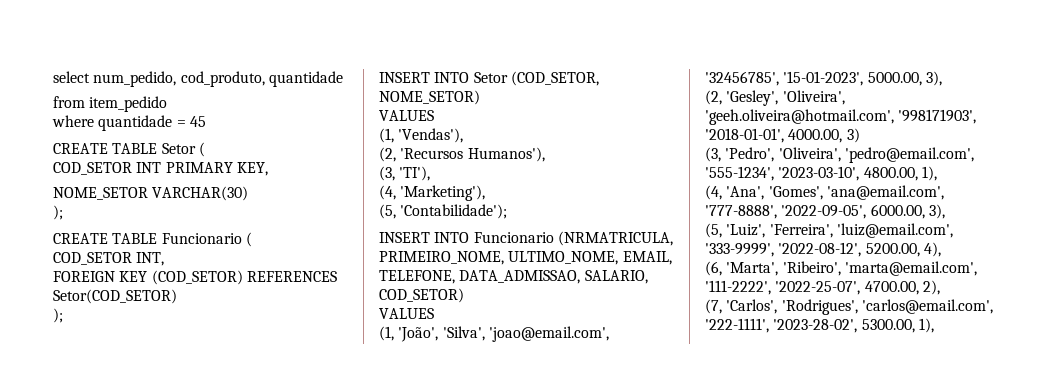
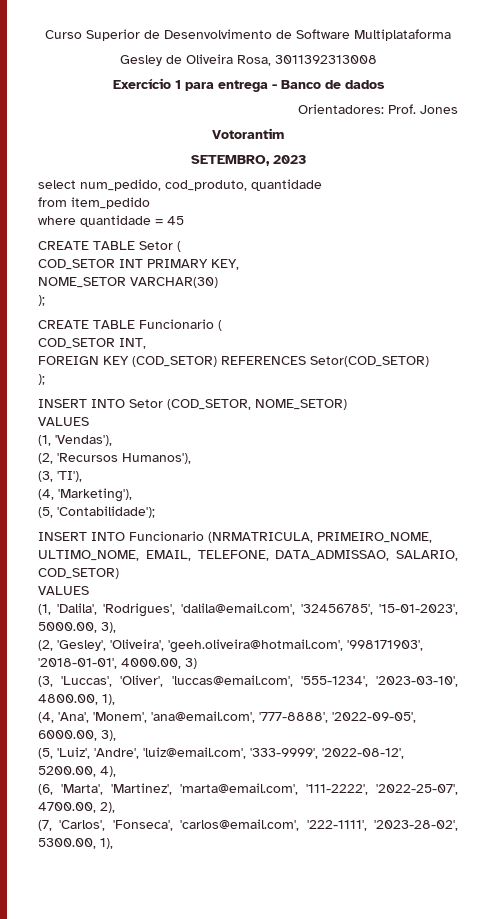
+ Curso Superior de Desenvolvimento de Software Multiplataforma
+ Gesley de Oliveira Rosa, 3011392313008
+ Exercício 1 para entrega - Banco de dados
+ Orientadores: Prof. Jones
+ Votorantim
+ SETEMBRO, 2023
- (1, 'João', 'Silva', 'joao@email.com', '32456785', '15-01-2023', 5000.00, 3),
+ (1, 'Dalila', 'Rodrigues', 'dalila@email.com', '32456785', '15-01-2023', 5000.00, 3),
- (3, 'Pedro', 'Oliveira', 'pedro@email.com', '555-1234', '2023-03-10', 4800.00, 1),
+ (3, 'Luccas', 'Oliver', 'luccas@email.com', '555-1234', '2023-03-10', 4800.00, 1),
- (4, 'Ana', 'Gomes', 'ana@email.com', '777-8888', '2022-09-05', 6000.00, 3),
+ (4, 'Ana', 'Monem', 'ana@email.com', '777-8888', '2022-09-05', 6000.00, 3),
- (5, 'Luiz', 'Ferreira', 'luiz@email.com', '333-9999', '2022-08-12', 5200.00, 4),
+ (5, 'Luiz', 'Andre', 'luiz@email.com', '333-9999', '2022-08-12', 5200.00, 4),
- (6, 'Marta', 'Ribeiro', 'marta@email.com', '111-2222', '2022-25-07', 4700.00, 2),
+ (6, 'Marta', 'Martinez', 'marta@email.com', '111-2222', '2022-25-07', 4700.00, 2),
- (7, 'Carlos', 'Rodrigues', 'carlos@email.com', '222-1111', '2023-28-02', 5300.00, 1),
+ (7, 'Carlos', 'Fonseca', 'carlos@email.com', '222-1111', '2023-28-02', 5300.00, 1),

